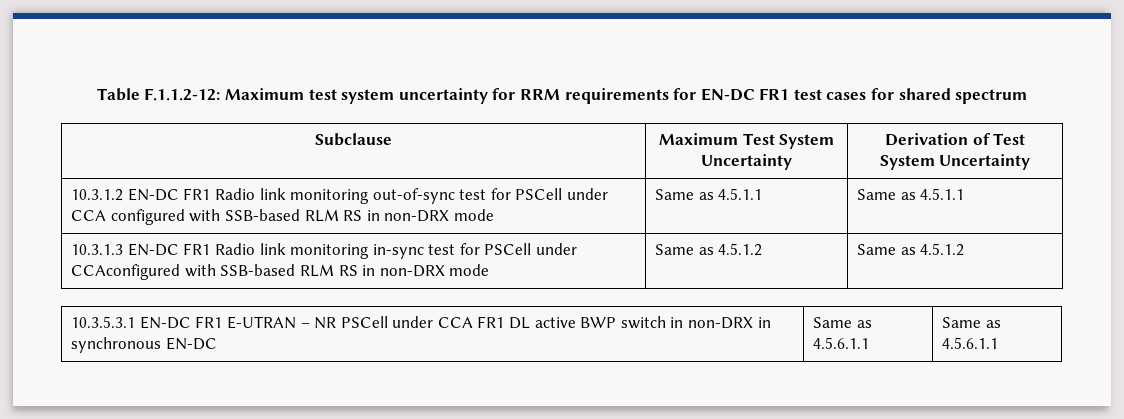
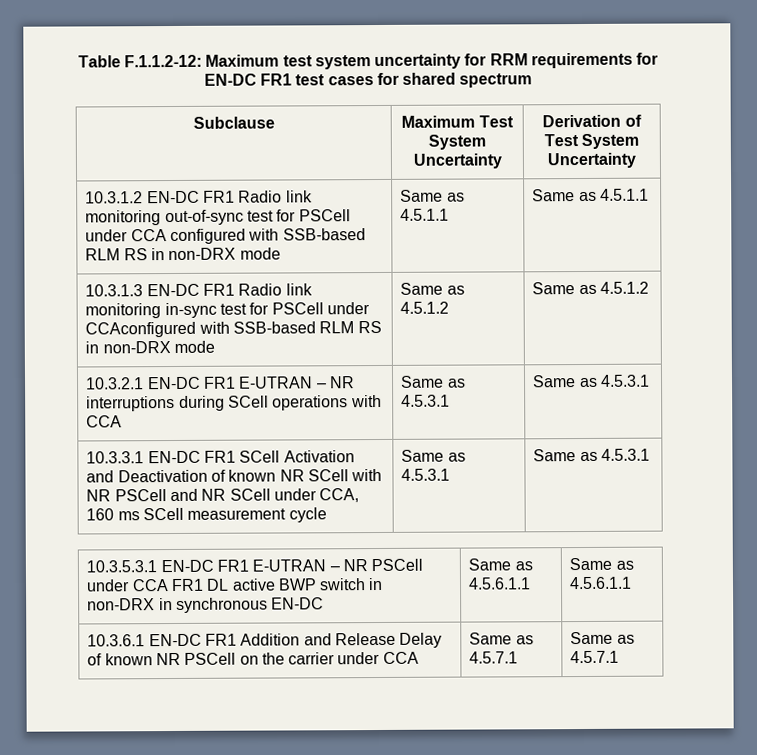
+ 10.3.2.1 EN-DC FR1 E-UTRAN – NR interruptions during SCell operations with CCA | Same as 4.5.3.1 | Same as 4.5.3.1
+ 10.3.3.1 EN-DC FR1 SCell Activation and Deactivation of known NR SCell with NR PSCell and NR SCell under CCA, 160 ms SCell measurement cycle | Same as 4.5.3.1 | Same as 4.5.3.1
+ 10.3.6.1 EN-DC FR1 Addition and Release Delay of known NR PSCell on the carrier under CCA | Same as 4.5.7.1 | Same as 4.5.7.1

